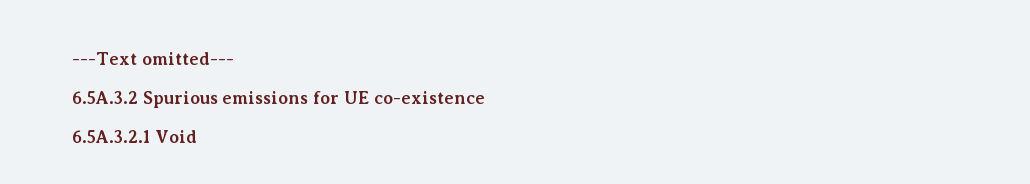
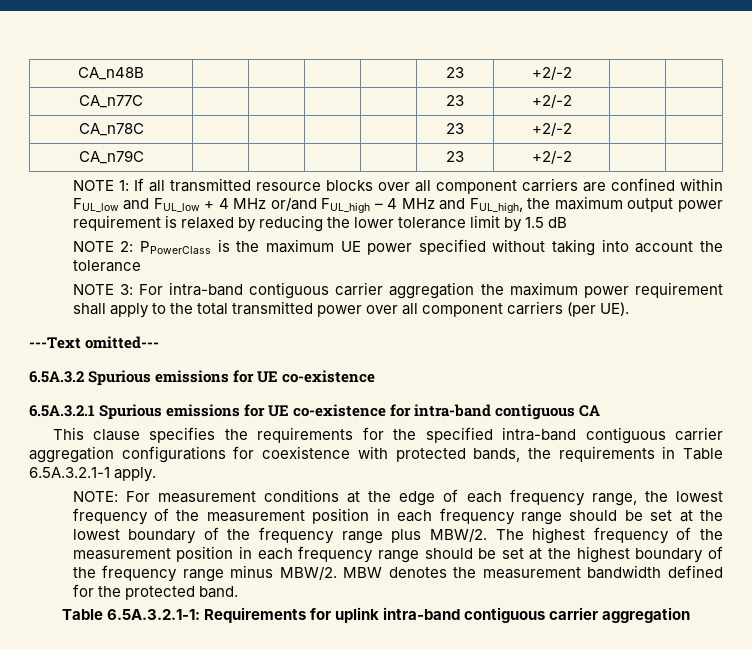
+ CA_n48B | | | | | 23 | +2/-2 | |
+ CA_n77C | | | | | 23 | +2/-2 | |
+ CA_n78C | | | | | 23 | +2/-2 | |
+ CA_n79C | | | | | 23 | +2/-2 | |
+ NOTE 1: If all transmitted resource blocks over all component carriers are confined within FUL_low and FUL_low + 4 MHz or/and FUL_high – 4 MHz and FUL_high, the maximum output power requirement is relaxed by reducing the lower tolerance limit by 1.5 dB
+ NOTE 2: PPowerClass is the maximum UE power specified without taking into account the tolerance
+ NOTE 3: For intra-band contiguous carrier aggregation the maximum power requirement shall apply to the total transmitted power over all component carriers (per UE).
- 6.5A.3.2.1 Void
+ 6.5A.3.2.1 Spurious emissions for UE co-existence for intra-band contiguous CA
+ This clause specifies the requirements for the specified intra-band contiguous carrier aggregation configurations for coexistence with protected bands, the requirements in Table 6.5A.3.2.1-1 apply.
+ NOTE: For measurement conditions at the edge of each frequency range, the lowest frequency of the measurement position in each frequency range should be set at the lowest boundary of the frequency range plus MBW/2. The highest frequency of the measurement position in each frequency range should be set at the highest boundary of the frequency range minus MBW/2. MBW denotes the measurement bandwidth defined for the protected band.
+ Table 6.5A.3.2.1-1: Requirements for uplink intra-band contiguous carrier aggregation

